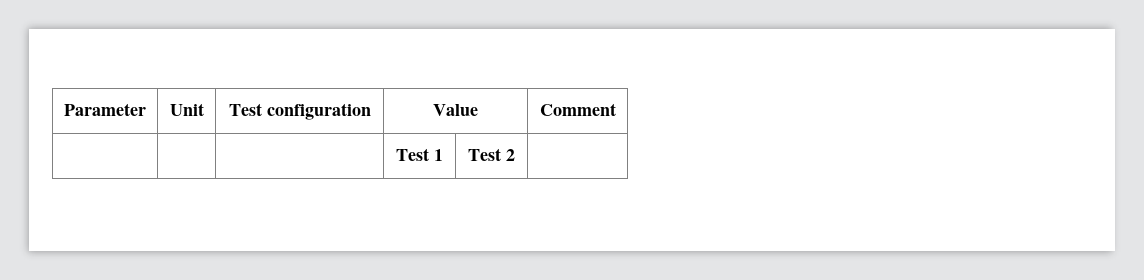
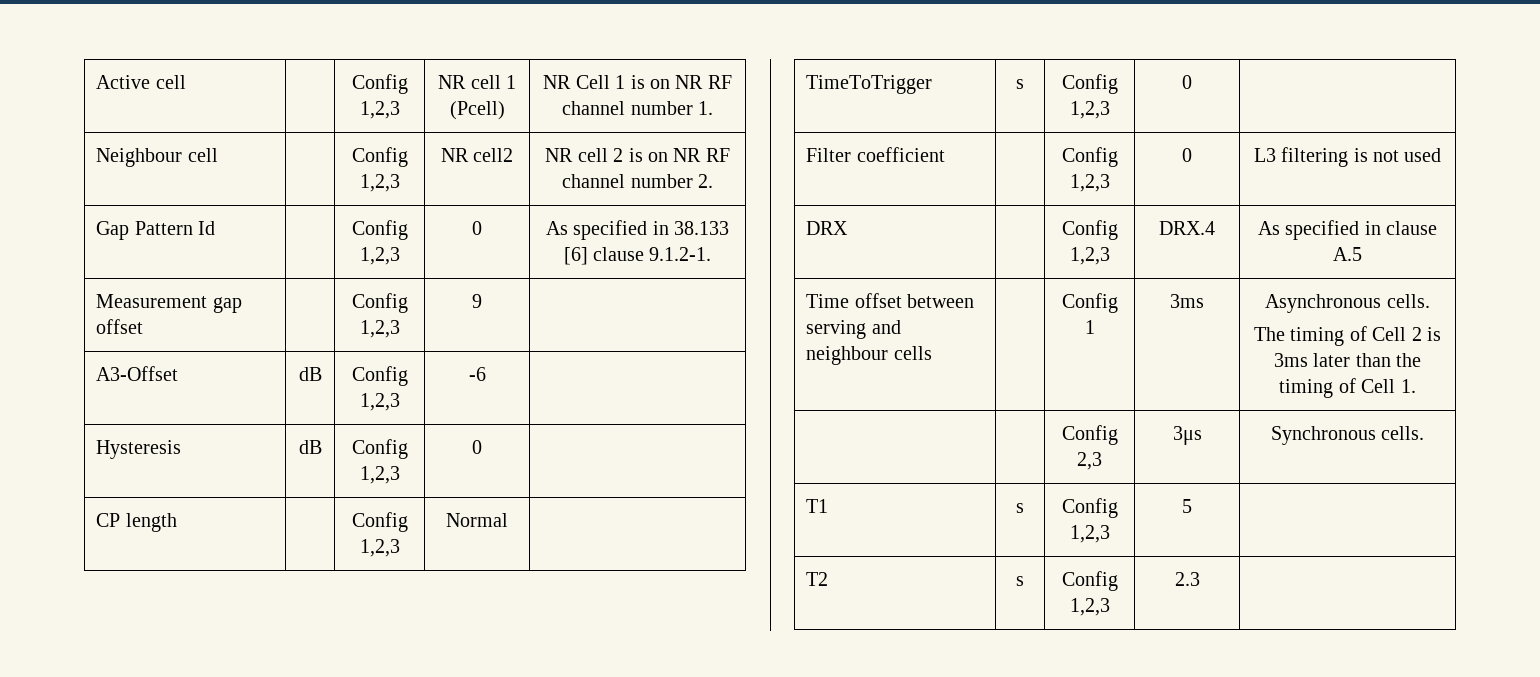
- Parameter | Unit | Test configuration | Value | Comment
- | | | Test 1 | Test 2 |
+ Active cell | | Config 1,2,3 | NR cell 1 (Pcell) | NR Cell 1 is on NR RF channel number 1.
+ Neighbour cell | | Config 1,2,3 | NR cell2 | NR cell 2 is on NR RF channel number 2.
+ Gap Pattern Id | | Config 1,2,3 | 0 | As specified in 38.133 [6] clause 9.1.2-1.
+ Measurement gap offset | | Config 1,2,3 | 9 |
+ A3-Offset | dB | Config 1,2,3 | -6 |
+ Hysteresis | dB | Config 1,2,3 | 0 |
+ CP length | | Config 1,2,3 | Normal |
+ TimeToTrigger | s | Config 1,2,3 | 0 |
+ Filter coefficient | | Config 1,2,3 | 0 | L3 filtering is not used
+ DRX | | Config 1,2,3 | DRX.4 | As specified in clause A.5
+ Time offset between serving and neighbour cells | | Config 1 | 3ms | Asynchronous cells.
+ The timing of Cell 2 is 3ms later than the timing of Cell 1.
+ | | Config 2,3 | 3μs | Synchronous cells.
+ T1 | s | Config 1,2,3 | 5 |
+ T2 | s | Config 1,2,3 | 2.3 |

